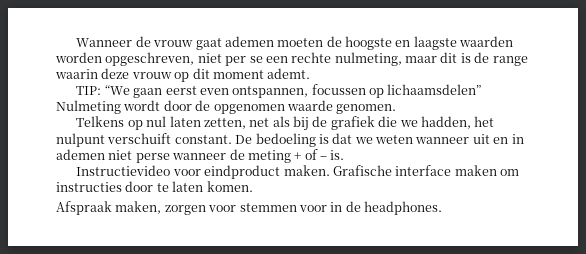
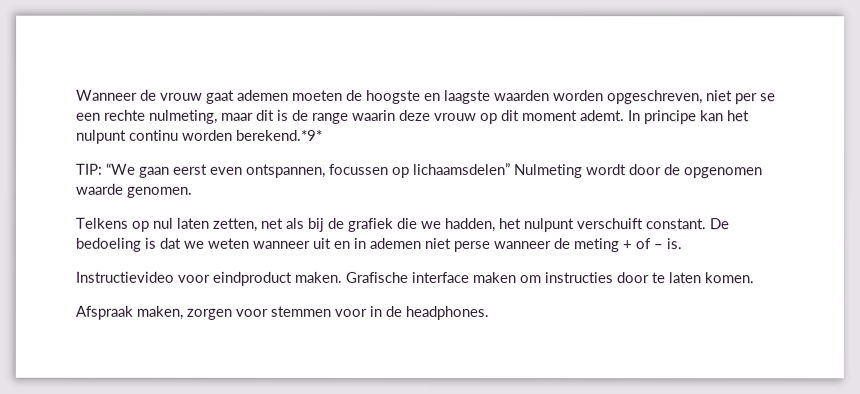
+ In principe kan het nulpunt continu worden berekend.*9*

